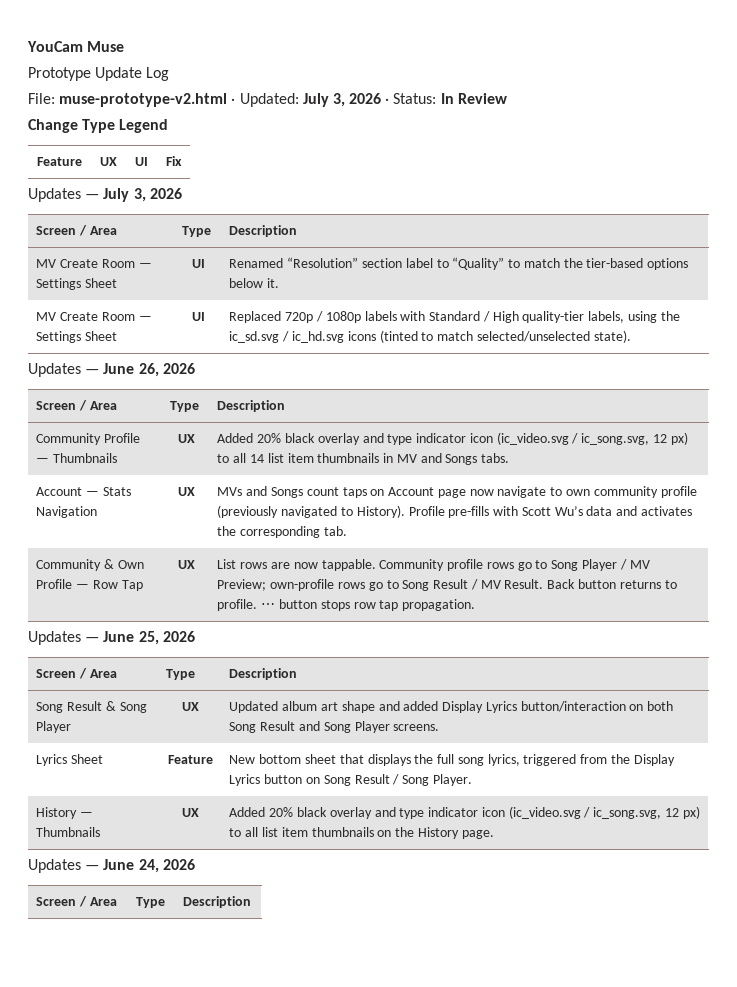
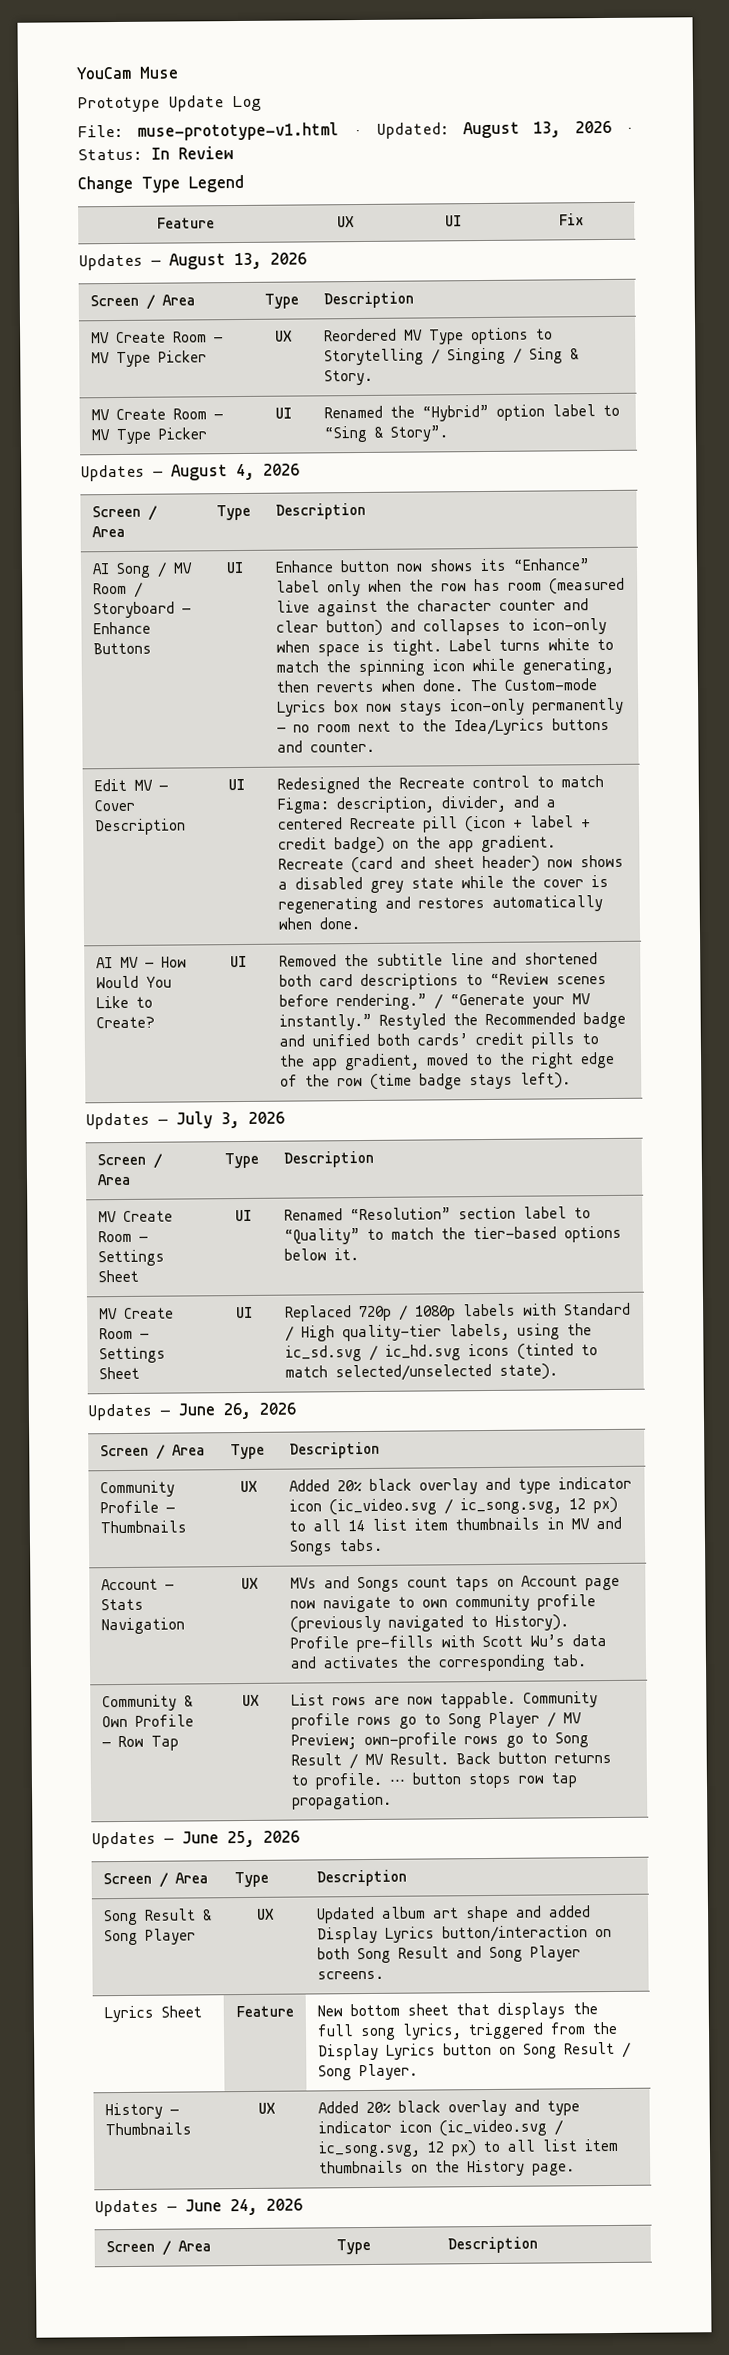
- File: muse-prototype-v2.html · Updated: July 3, 2026 · Status: In Review
+ File: muse-prototype-v1.html · Updated: August 13, 2026 · Status: In Review
+ Updates — August 13, 2026
+ Screen / Area | Type | Description
+ MV Create Room — MV Type Picker | UX | Reordered MV Type options to Storytelling / Singing / Sing & Story.
+ MV Create Room — MV Type Picker | UI | Renamed the “Hybrid” option label to “Sing & Story”.
+ Updates — August 4, 2026
+ Screen / Area | Type | Description
+ AI Song / MV Room / Storyboard — Enhance Buttons | UI | Enhance button now shows its “Enhance” label only when the row has room (measured live against the character counter and clear button) and collapses to icon-only when space is tight. Label turns white to match the spinning icon while generating, then reverts when done. The Custom-mode Lyrics box now stays icon-only permanently — no room next to the Idea/Lyrics buttons and counter.
+ Edit MV — Cover Description | UI | Redesigned the Recreate control to match Figma: description, divider, and a centered Recreate pill (icon + label + credit badge) on the app gradient. Recreate (card and sheet header) now shows a disabled grey state while the cover is regenerating and restores automatically when done.
+ AI MV — How Would You Like to Create? | UI | Removed the subtitle line and shortened both card descriptions to “Review scenes before rendering.” / “Generate your MV instantly.” Restyled the Recommended badge and unified both cards’ credit pills to the app gradient, moved to the right edge of the row (time badge stays left).

